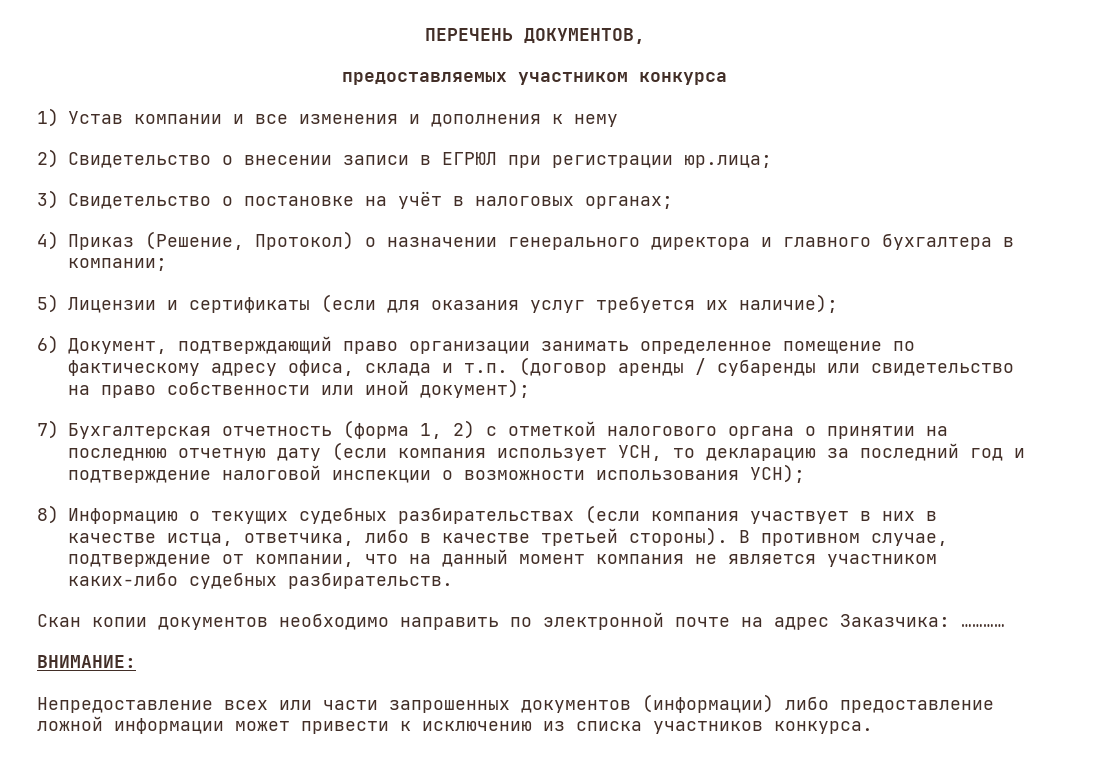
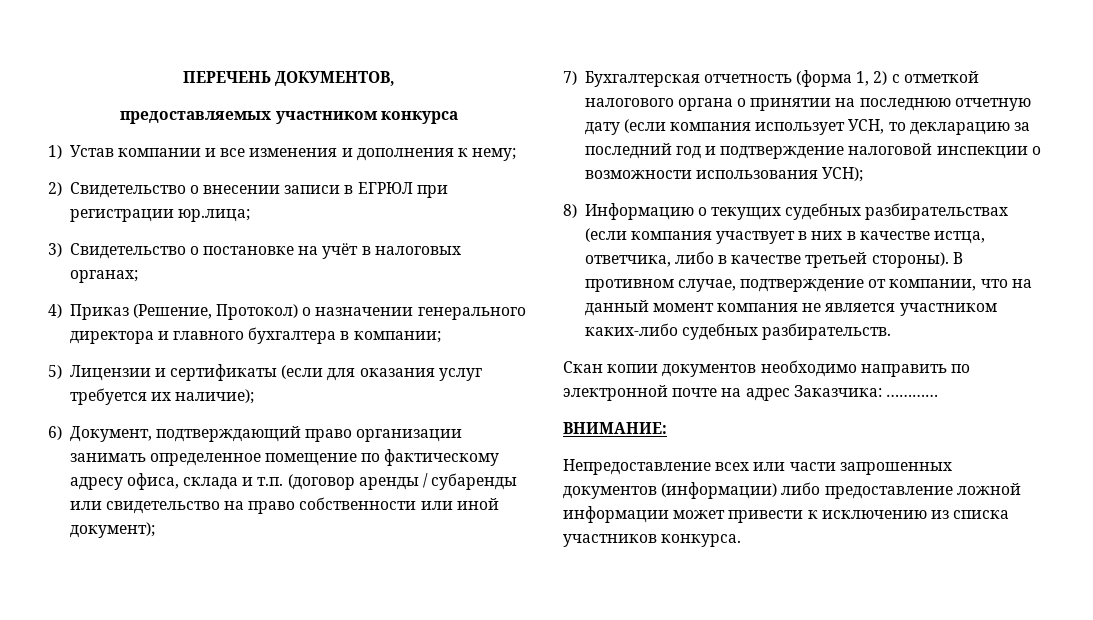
- 1) Устав компании и все изменения и дополнения к нему
+ 1) Устав компании и все изменения и дополнения к нему;

